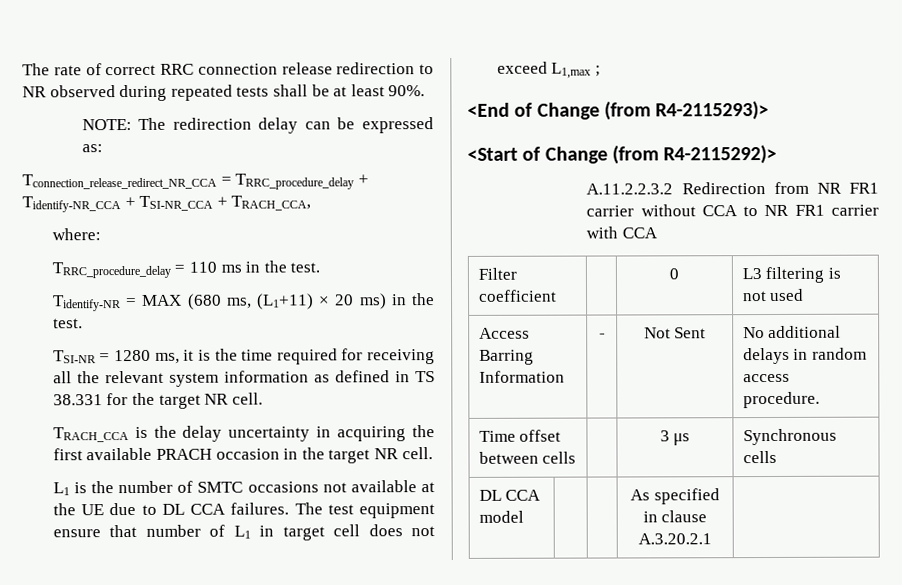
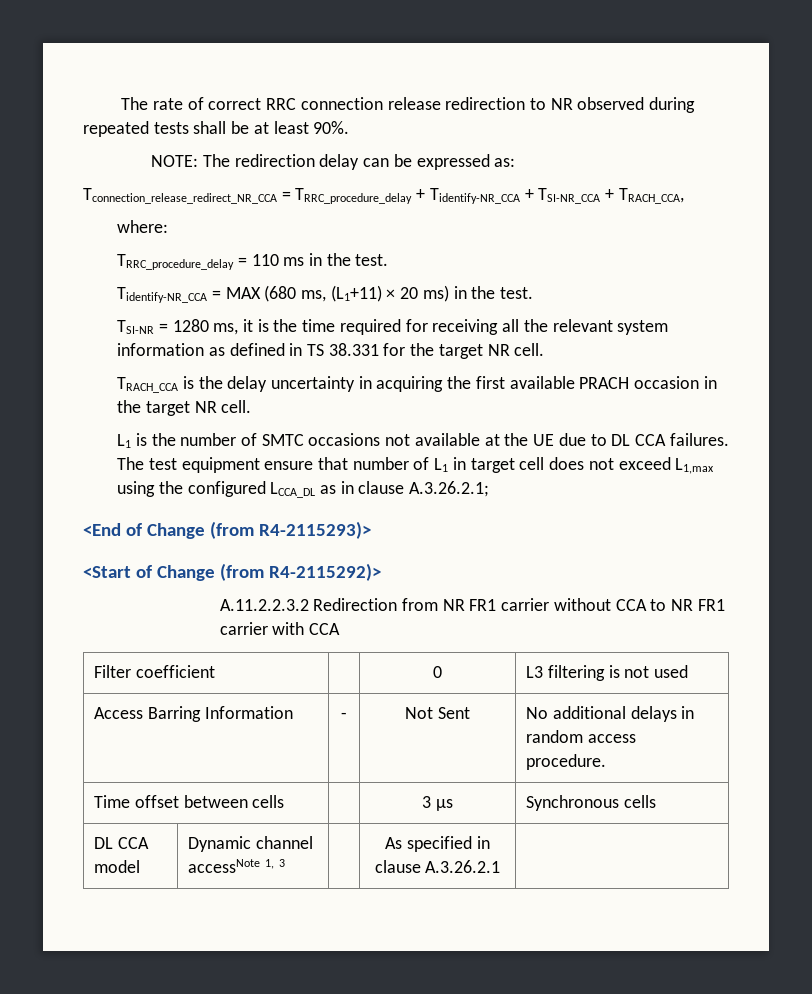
- Tidentify-NR = MAX (680 ms, (L1+11) × 20 ms) in the test.
+ Tidentify-NR_CCA = MAX (680 ms, (L1+11) × 20 ms) in the test.
- The test equipment ensure that number of L1 in target cell does not exceed L1,max ;
+ The test equipment ensure that number of L1 in target cell does not exceed L1,max using the configured LCCA_DL as in clause A.3.26.2.1;
- DL CCA model | | | As specified in clause A.3.20.2.1 |
+ DL CCA model | Dynamic channel accessNote 1, 3 | | As specified in clause A.3.26.2.1 |

